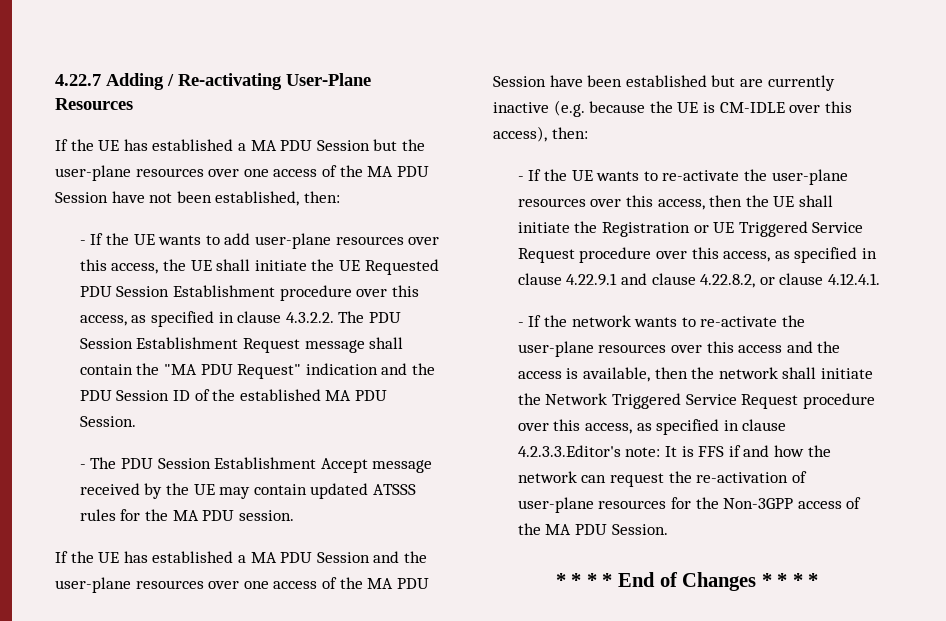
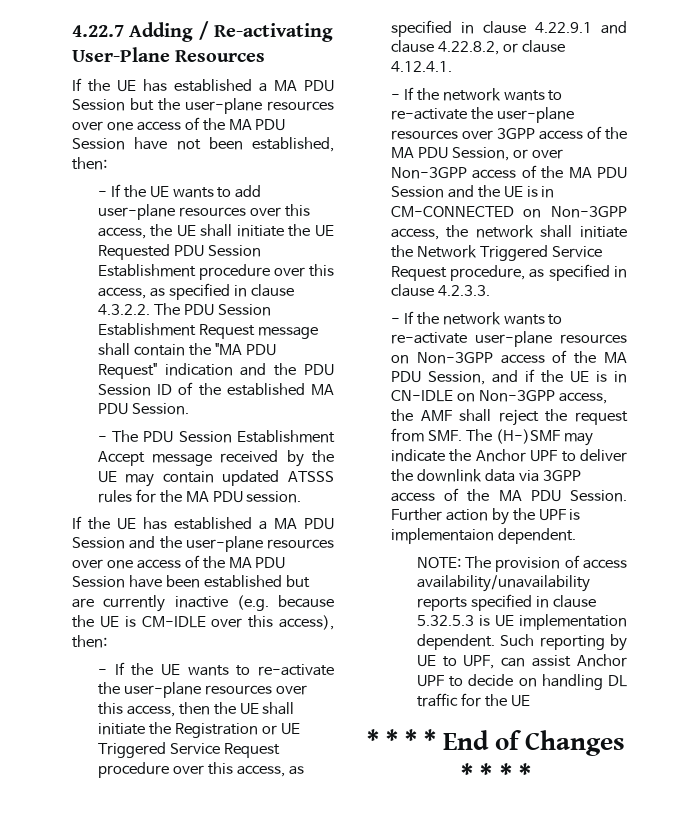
- - If the network wants to re-activate the user-plane resources over this access and the access is available, then the network shall initiate the Network Triggered Service Request procedure over this access, as specified in clause 4.2.3.3.Editor's note: It is FFS if and how the network can request the re-activation of user-plane resources for the Non-3GPP access of the MA PDU Session.
+ - If the network wants to re-activate the user-plane resources over 3GPP access of the MA PDU Session, or over Non-3GPP access of the MA PDU Session and the UE is in CM-CONNECTED on Non-3GPP access, the network shall initiate the Network Triggered Service Request procedure, as specified in clause 4.2.3.3.
+ - If the network wants to re-activate user-plane resources on Non-3GPP access of the MA PDU Session, and if the UE is in CN-IDLE on Non-3GPP access, the AMF shall reject the request from SMF. The (H-)SMF may indicate the Anchor UPF to deliver the downlink data via 3GPP access of the MA PDU Session. Further action by the UPF is implementaion dependent.
+ NOTE: The provision of access availability/unavailability reports specified in clause 5.32.5.3 is UE implementation dependent. Such reporting by UE to UPF, can assist Anchor UPF to decide on handling DL traffic for the UE

